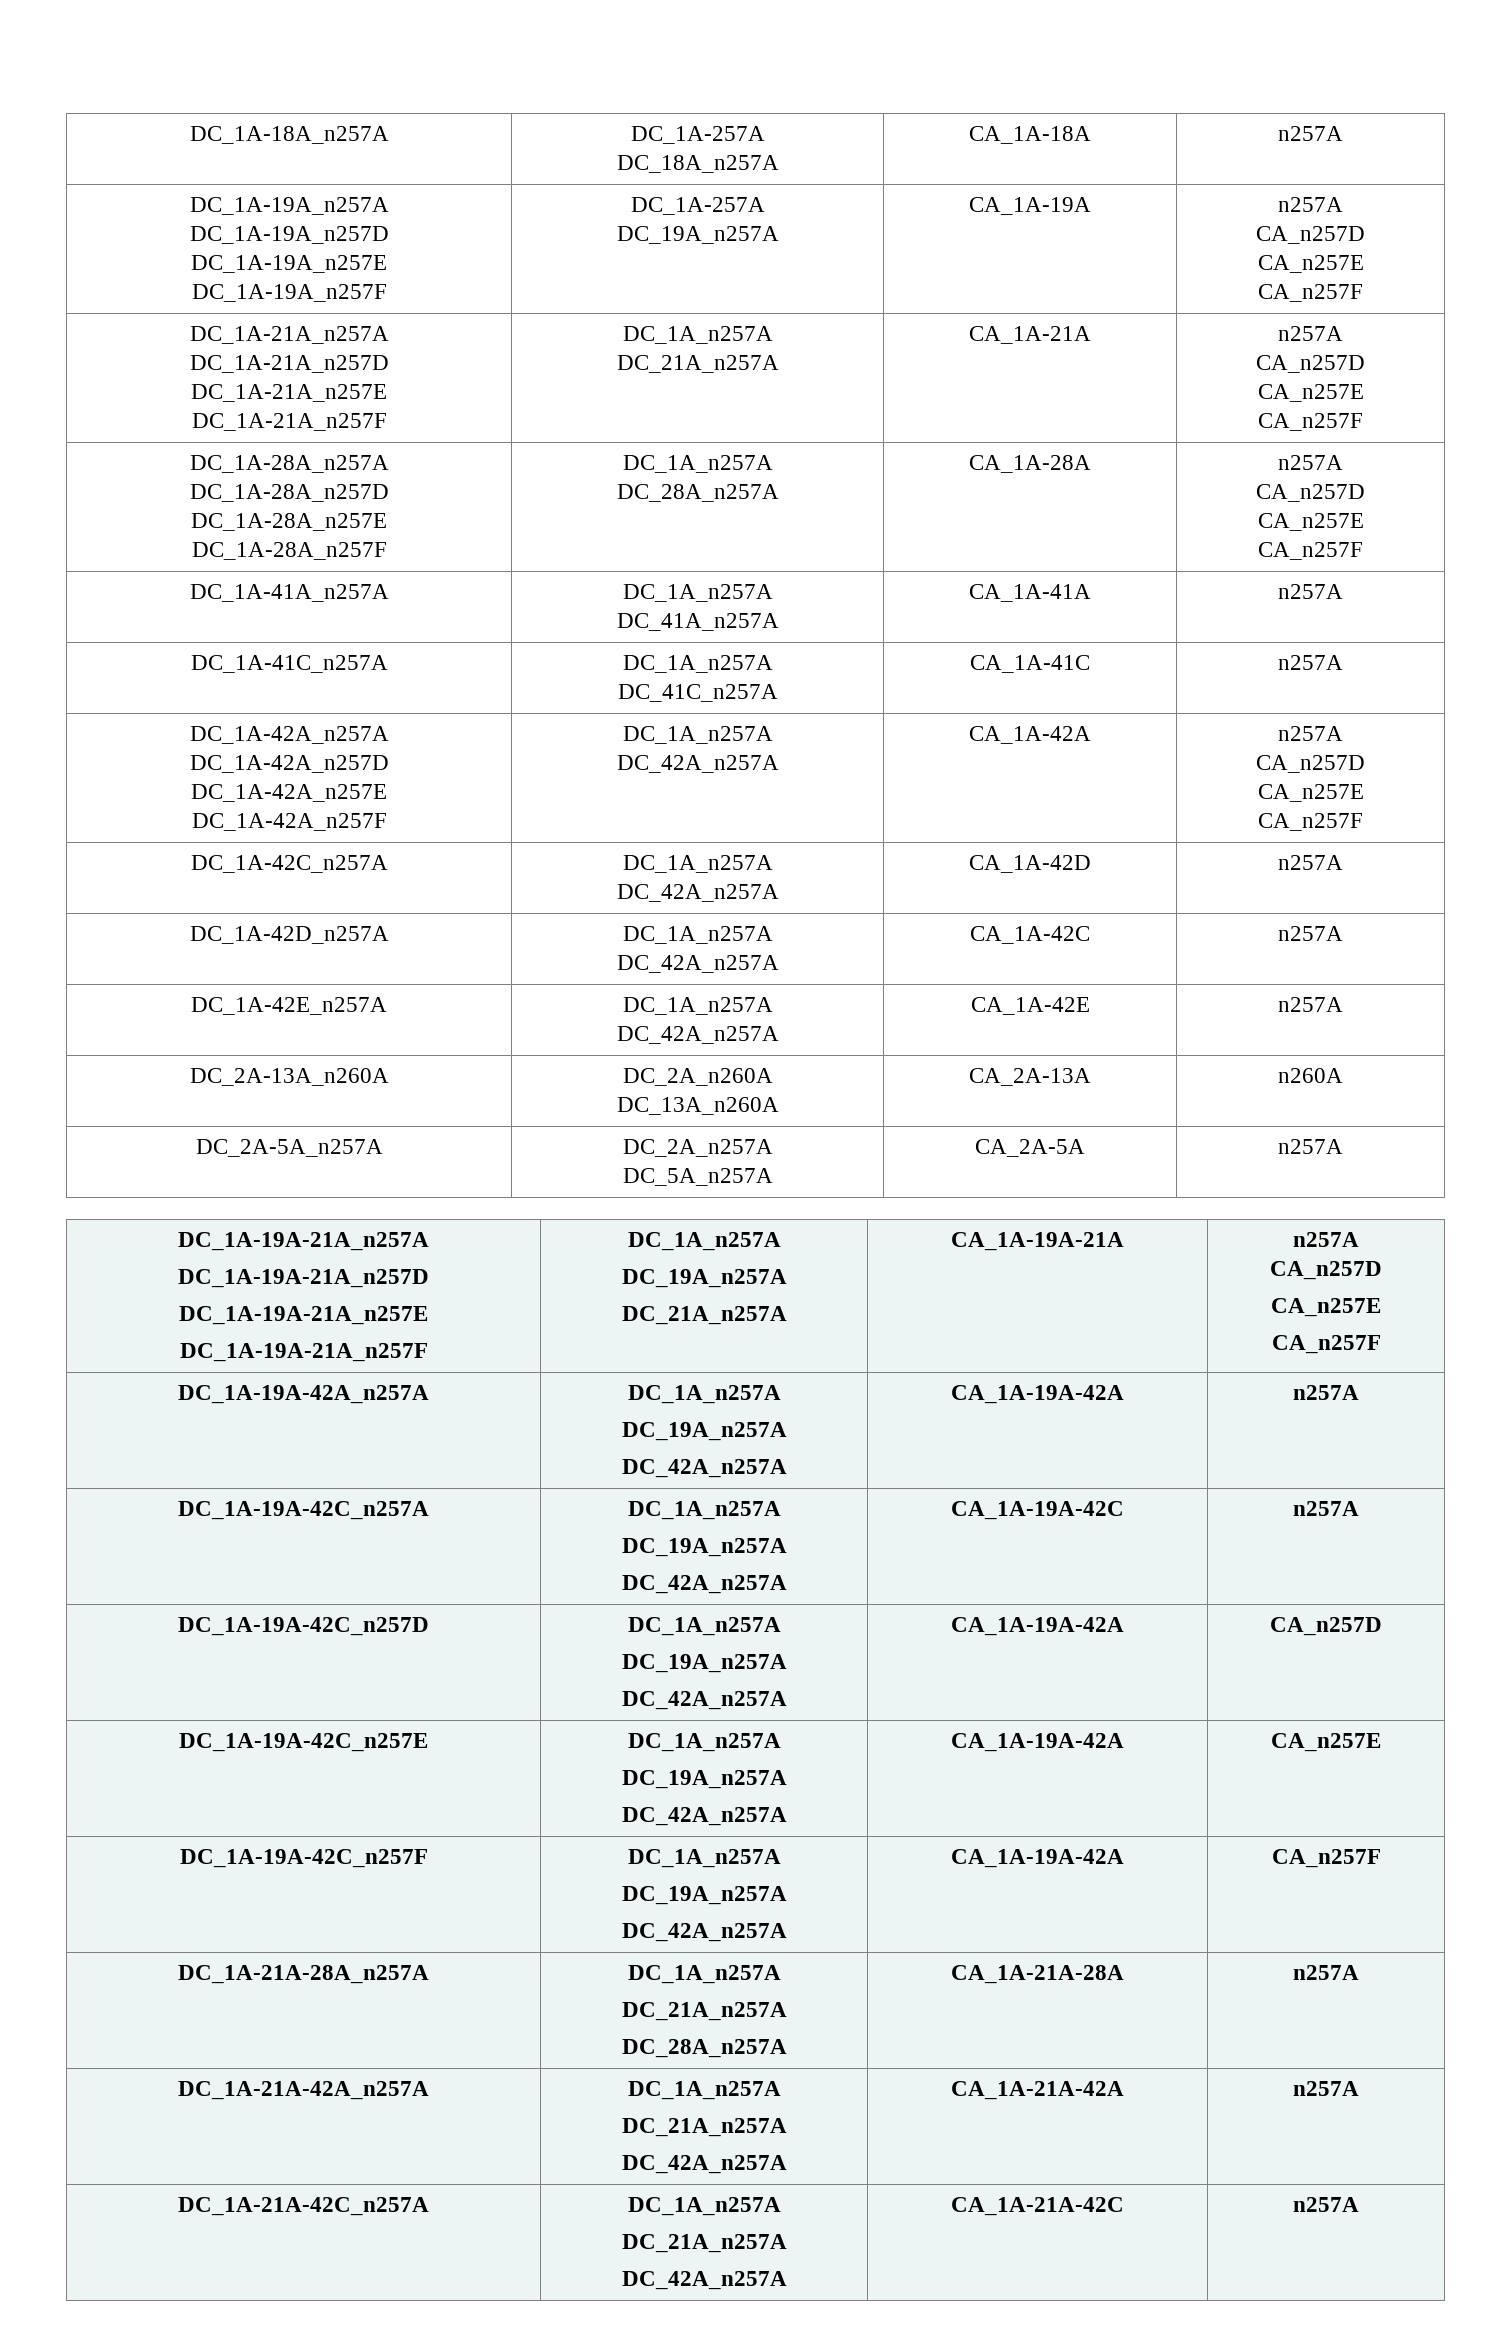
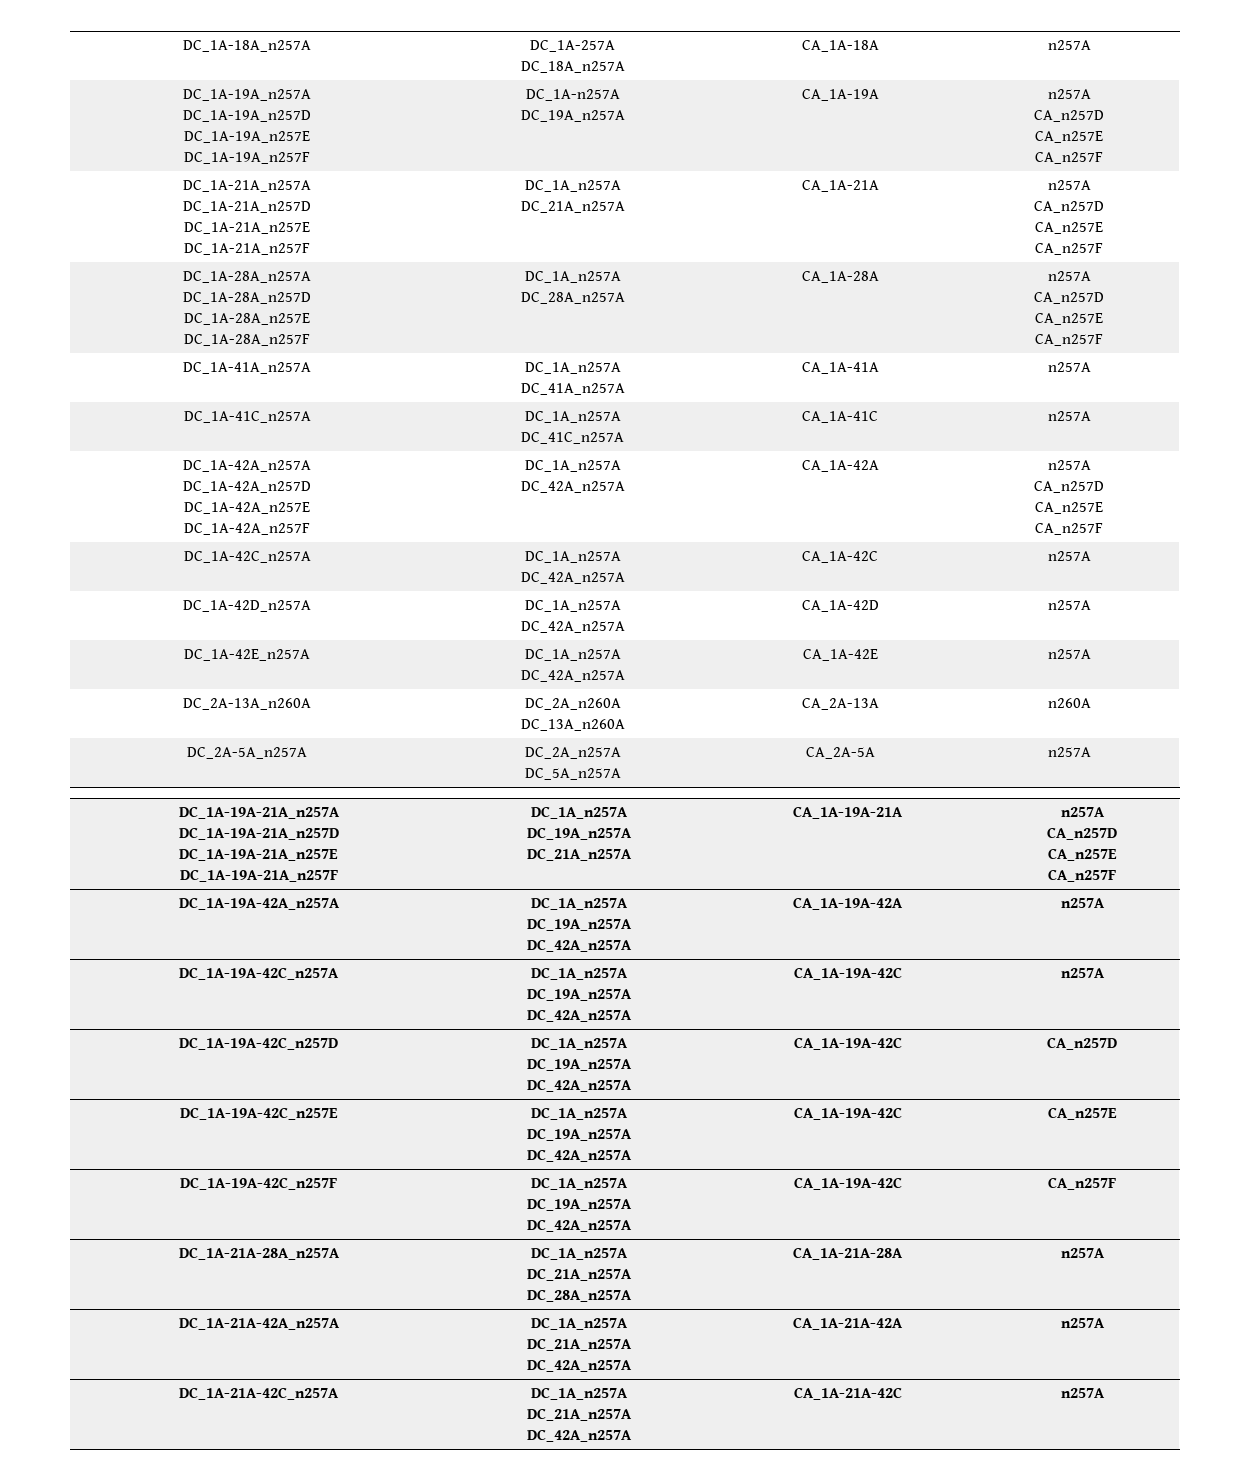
  DC_1A-19A_n257A
  DC_1A-19A_n257D
  DC_1A-19A_n257E
- DC_1A-19A_n257F | DC_1A-257A
+ DC_1A-19A_n257F | DC_1A-n257A
  DC_1A-42C_n257A | DC_1A_n257A
- DC_42A_n257A | CA_1A-42D | n257A
+ DC_42A_n257A | CA_1A-42C | n257A
  DC_1A-42D_n257A | DC_1A_n257A
- DC_42A_n257A | CA_1A-42C | n257A
+ DC_42A_n257A | CA_1A-42D | n257A
  DC_1A-19A-42C_n257D | DC_1A_n257A
  DC_19A_n257A
- DC_42A_n257A | CA_1A-19A-42A | CA_n257D
+ DC_42A_n257A | CA_1A-19A-42C | CA_n257D
  DC_1A-19A-42C_n257E | DC_1A_n257A
  DC_19A_n257A
- DC_42A_n257A | CA_1A-19A-42A | CA_n257E
+ DC_42A_n257A | CA_1A-19A-42C | CA_n257E
  DC_1A-19A-42C_n257F | DC_1A_n257A
  DC_19A_n257A
- DC_42A_n257A | CA_1A-19A-42A | CA_n257F
+ DC_42A_n257A | CA_1A-19A-42C | CA_n257F

